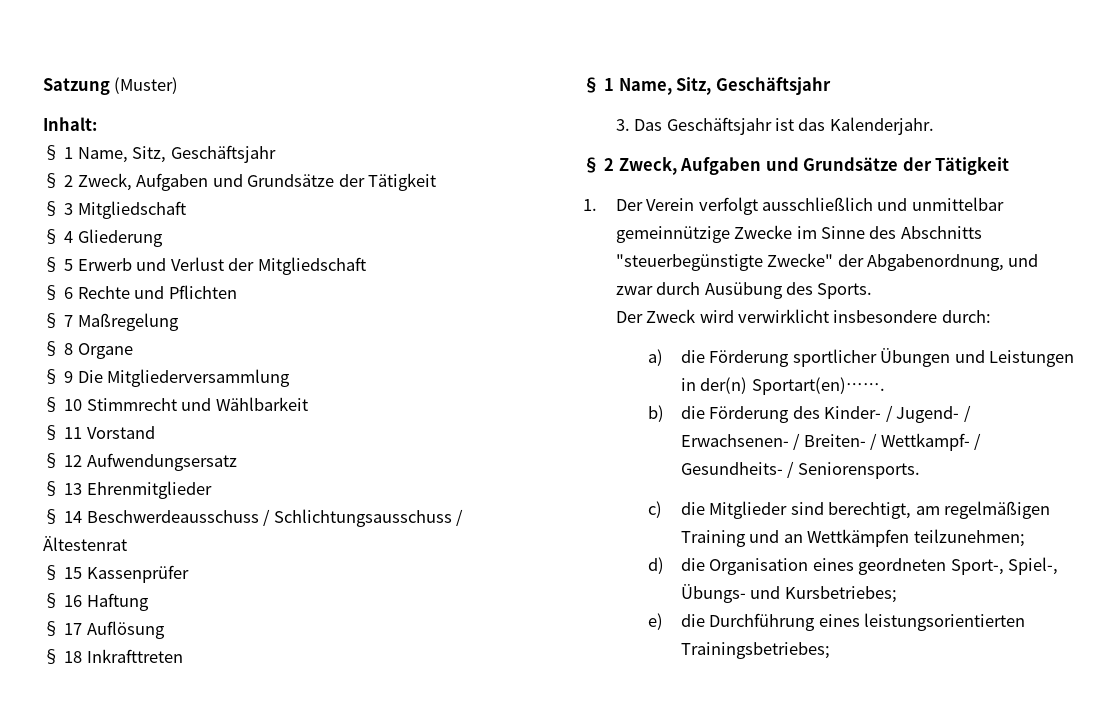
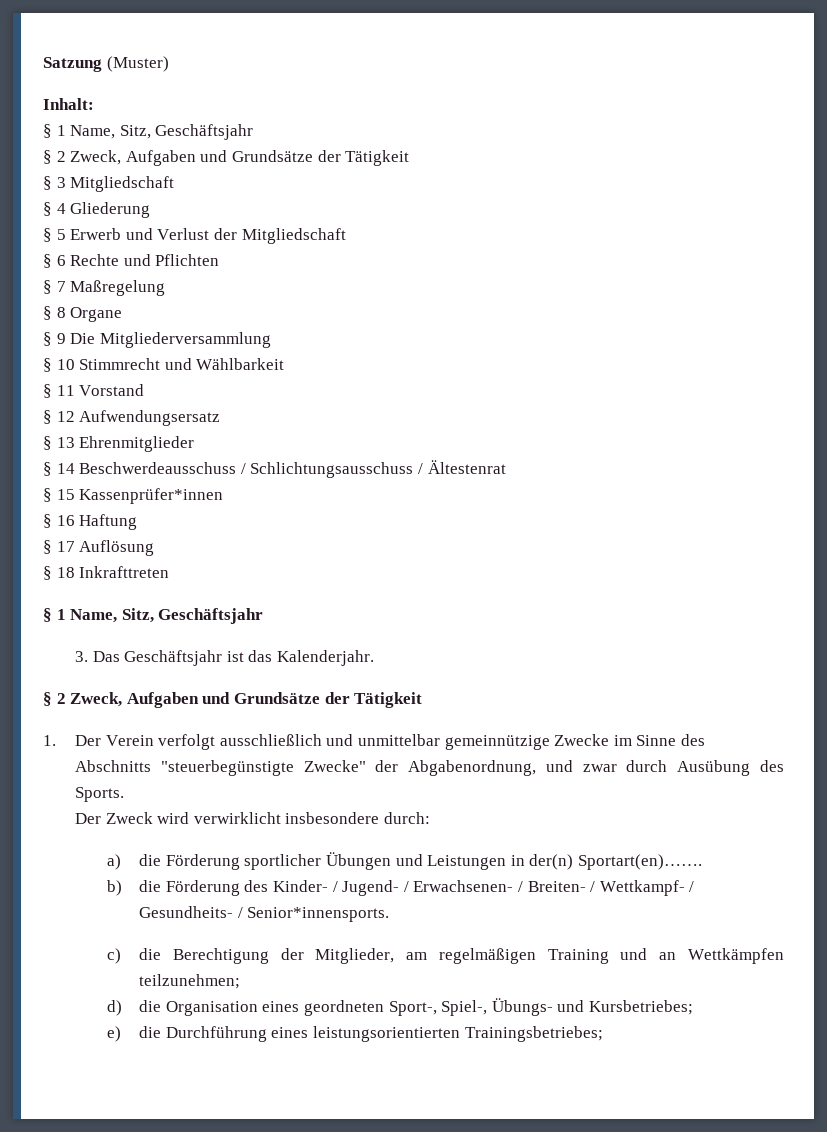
- § 15 Kassenprüfer
+ § 15 Kassenprüfer*innen
- b) die Förderung des Kinder- / Jugend- / Erwachsenen- / Breiten- / Wettkampf- / Gesundheits- / Seniorensports.
+ b) die Förderung des Kinder- / Jugend- / Erwachsenen- / Breiten- / Wettkampf- / Gesundheits- / Senior*innensports.
- c) die Mitglieder sind berechtigt, am regelmäßigen Training und an Wettkämpfen teilzunehmen;
+ c) die Berechtigung der Mitglieder, am regelmäßigen Training und an Wettkämpfen teilzunehmen;

